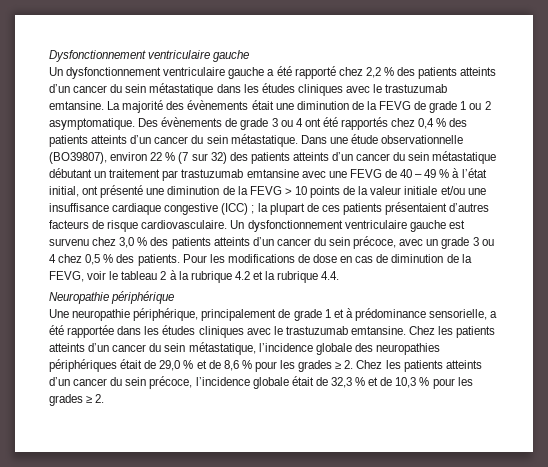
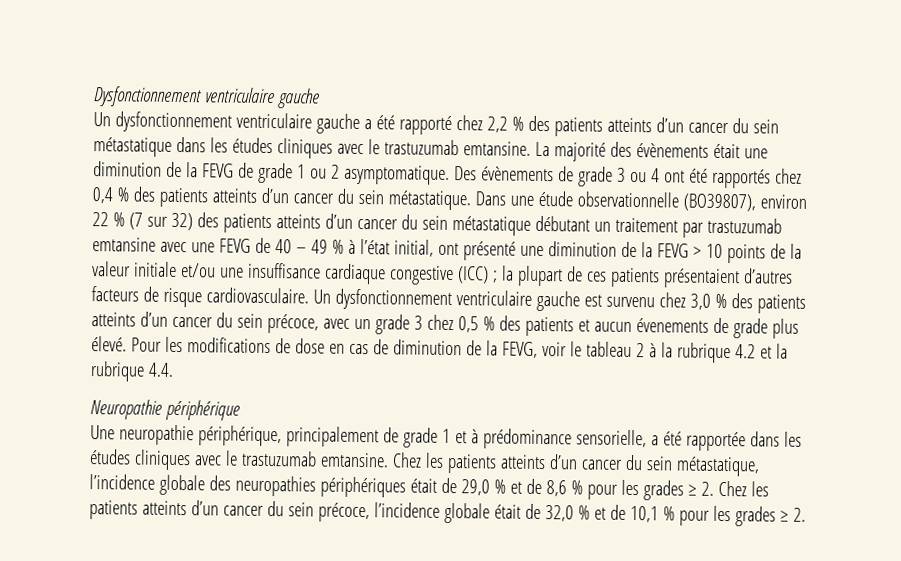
- Un dysfonctionnement ventriculaire gauche est survenu chez 3,0 % des patients atteints d’un cancer du sein précoce, avec un grade 3 ou 4 chez 0,5 % des patients.
+ Un dysfonctionnement ventriculaire gauche est survenu chez 3,0 % des patients atteints d’un cancer du sein précoce, avec un grade 3 chez 0,5 % des patients et aucun évenements de grade plus élevé.
- Chez les patients atteints d’un cancer du sein métastatique, l’incidence globale des neuropathies périphériques était de 29,0 % et de 8,6 % pour les grades ≥ 2. Chez les patients atteints d’un cancer du sein précoce, l’incidence globale était de 32,3 % et de 10,3 % pour les grades ≥ 2.
+ Chez les patients atteints d’un cancer du sein métastatique, l’incidence globale des neuropathies périphériques était de 29,0 % et de 8,6 % pour les grades ≥ 2. Chez les patients atteints d’un cancer du sein précoce, l’incidence globale était de 32,0 % et de 10,1 % pour les grades ≥ 2.

